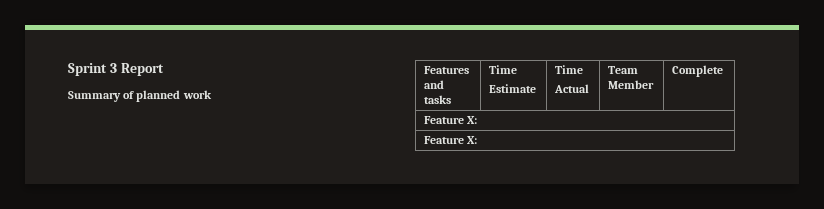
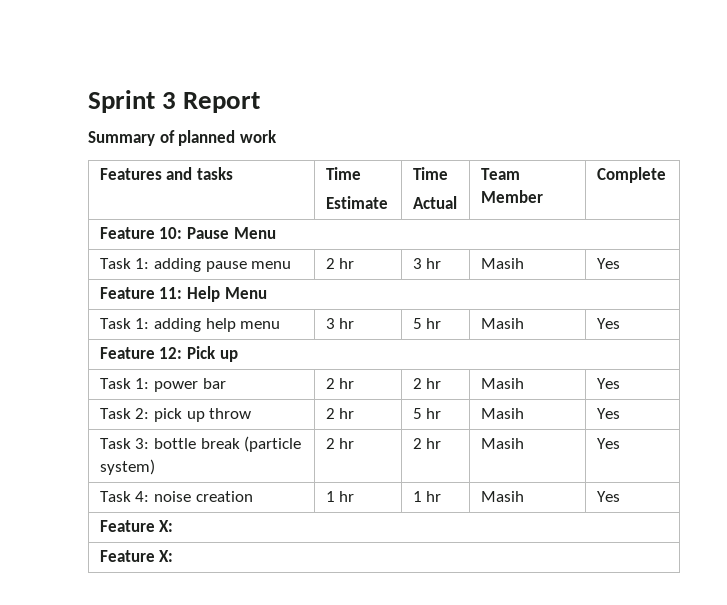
+ Feature 10: Pause Menu
+ Task 1: adding pause menu | 2 hr | 3 hr | Masih | Yes
+ Feature 11: Help Menu
+ Task 1: adding help menu | 3 hr | 5 hr | Masih | Yes
+ Feature 12: Pick up
+ Task 1: power bar | 2 hr | 2 hr | Masih | Yes
+ Task 2: pick up throw | 2 hr | 5 hr | Masih | Yes
+ Task 3: bottle break (particle system) | 2 hr | 2 hr | Masih | Yes
+ Task 4: noise creation | 1 hr | 1 hr | Masih | Yes

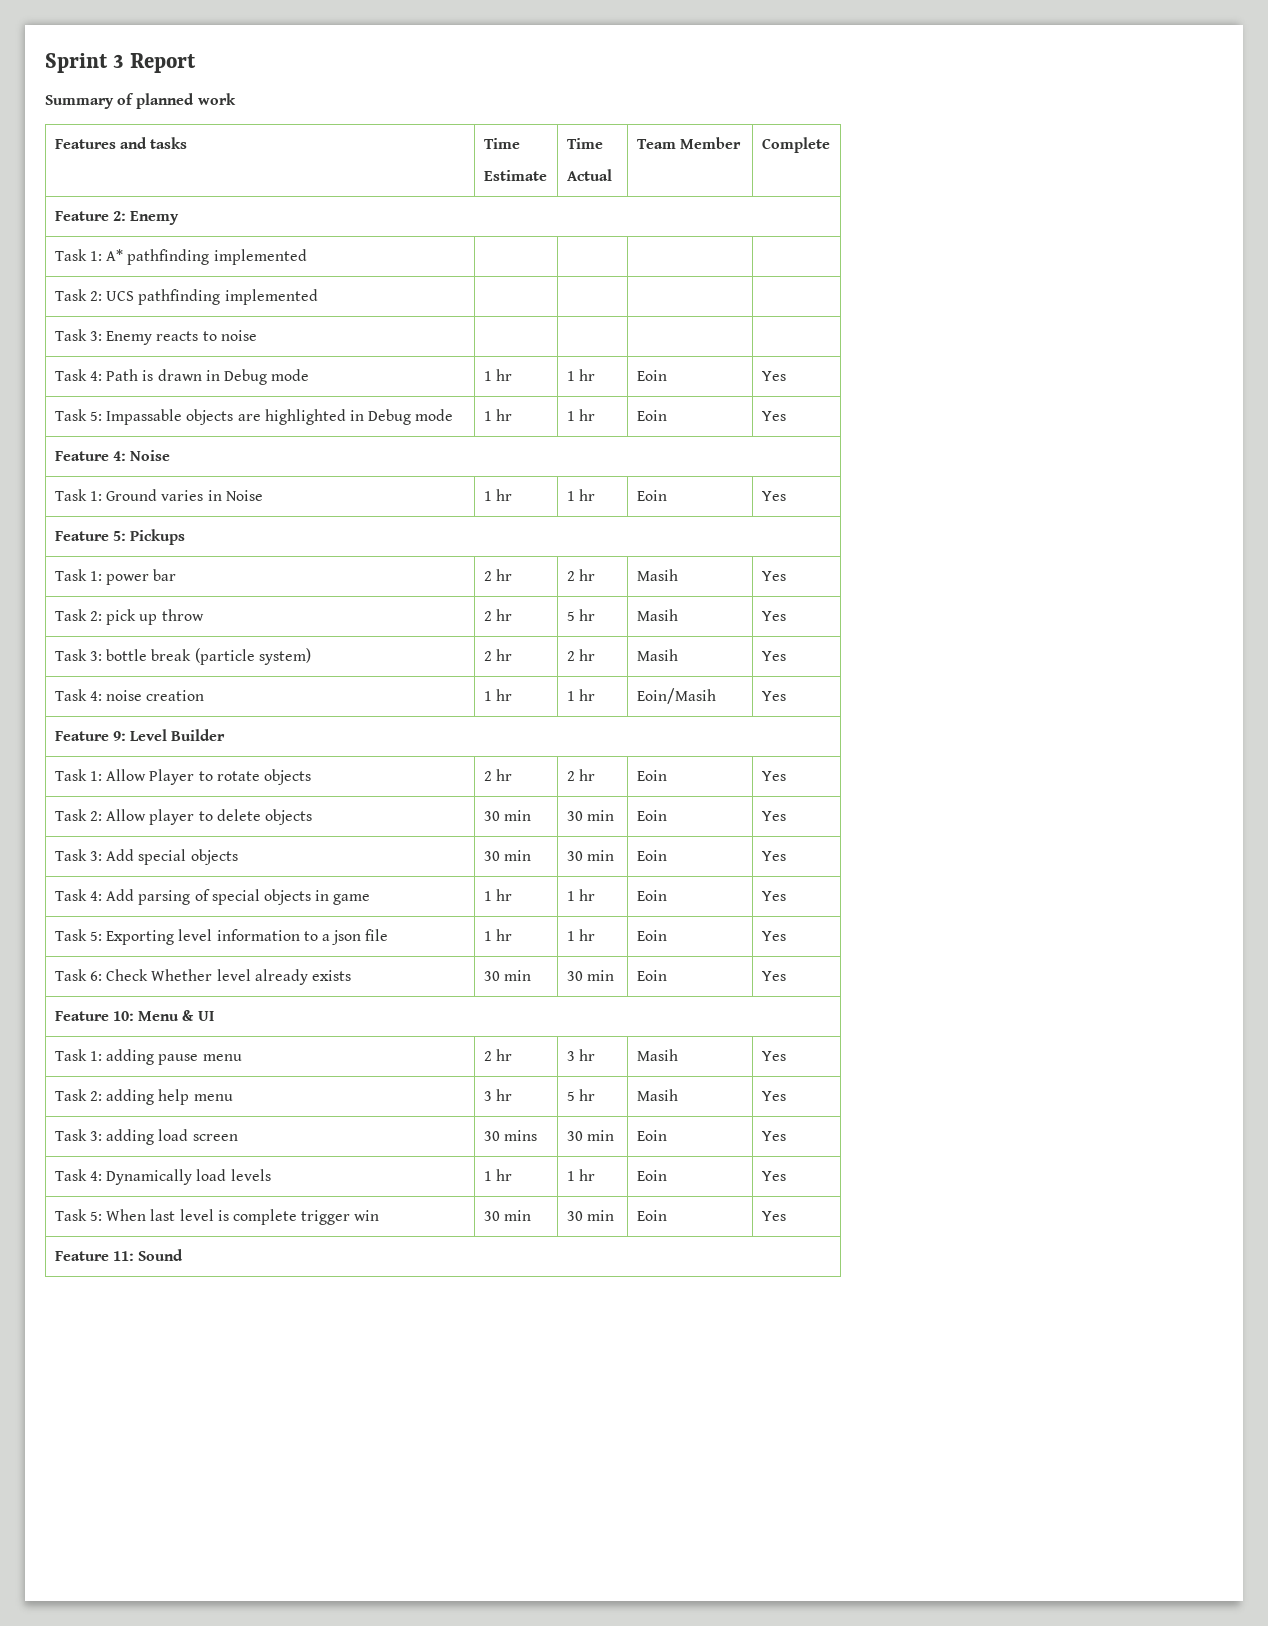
- Feature 10: Pause Menu
- Task 1: adding pause menu | 2 hr | 3 hr | Masih | Yes
- Feature 11: Help Menu
- Task 1: adding help menu | 3 hr | 5 hr | Masih | Yes
- Feature 12: Pick up
+ Feature 2: Enemy
+ Task 1: A* pathfinding implemented | | | |
+ Task 2: UCS pathfinding implemented | | | |
+ Task 3: Enemy reacts to noise | | | |
+ Task 4: Path is drawn in Debug mode | 1 hr | 1 hr | Eoin | Yes
+ Task 5: Impassable objects are highlighted in Debug mode | 1 hr | 1 hr | Eoin | Yes
+ Feature 4: Noise
+ Task 1: Ground varies in Noise | 1 hr | 1 hr | Eoin | Yes
+ Feature 5: Pickups
- Task 4: noise creation | 1 hr | 1 hr | Masih | Yes
- Feature X:
- Feature X:
+ Task 4: noise creation | 1 hr | 1 hr | Eoin/Masih | Yes
+ Feature 9: Level Builder
+ Task 1: Allow Player to rotate objects | 2 hr | 2 hr | Eoin | Yes
+ Task 2: Allow player to delete objects | 30 min | 30 min | Eoin | Yes
+ Task 3: Add special objects | 30 min | 30 min | Eoin | Yes
+ Task 4: Add parsing of special objects in game | 1 hr | 1 hr | Eoin | Yes
+ Task 5: Exporting level information to a json file | 1 hr | 1 hr | Eoin | Yes
+ Task 6: Check Whether level already exists | 30 min | 30 min | Eoin | Yes
+ Feature 10: Menu & UI
+ Task 1: adding pause menu | 2 hr | 3 hr | Masih | Yes
+ Task 2: adding help menu | 3 hr | 5 hr | Masih | Yes
+ Task 3: adding load screen | 30 mins | 30 min | Eoin | Yes
+ Task 4: Dynamically load levels | 1 hr | 1 hr | Eoin | Yes
+ Task 5: When last level is complete trigger win | 30 min | 30 min | Eoin | Yes
+ Feature 11: Sound

